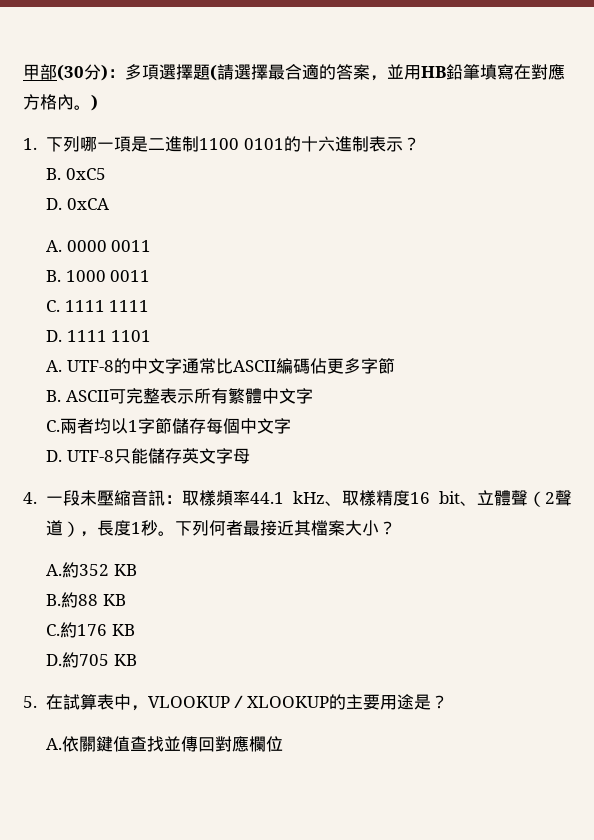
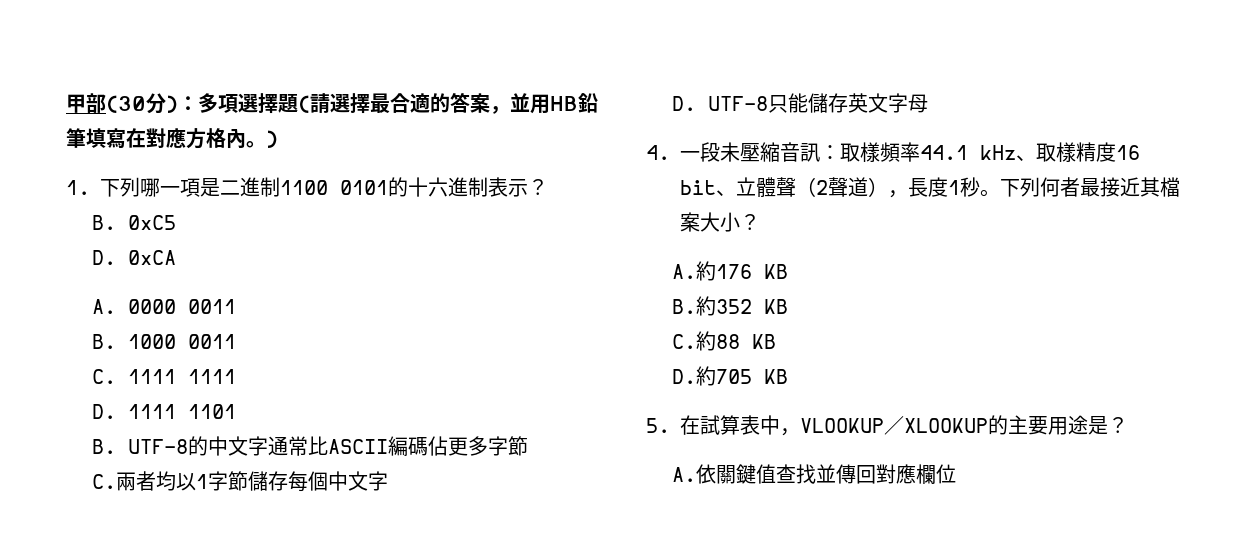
- A. UTF-8的中文字通常比ASCII編碼佔更多字節
+ B. UTF-8的中文字通常比ASCII編碼佔更多字節
- B. ASCII可完整表示所有繁體中文字
- A.約352 KB
+ A.約176 KB
- B.約88 KB
+ B.約352 KB
- C.約176 KB
+ C.約88 KB

